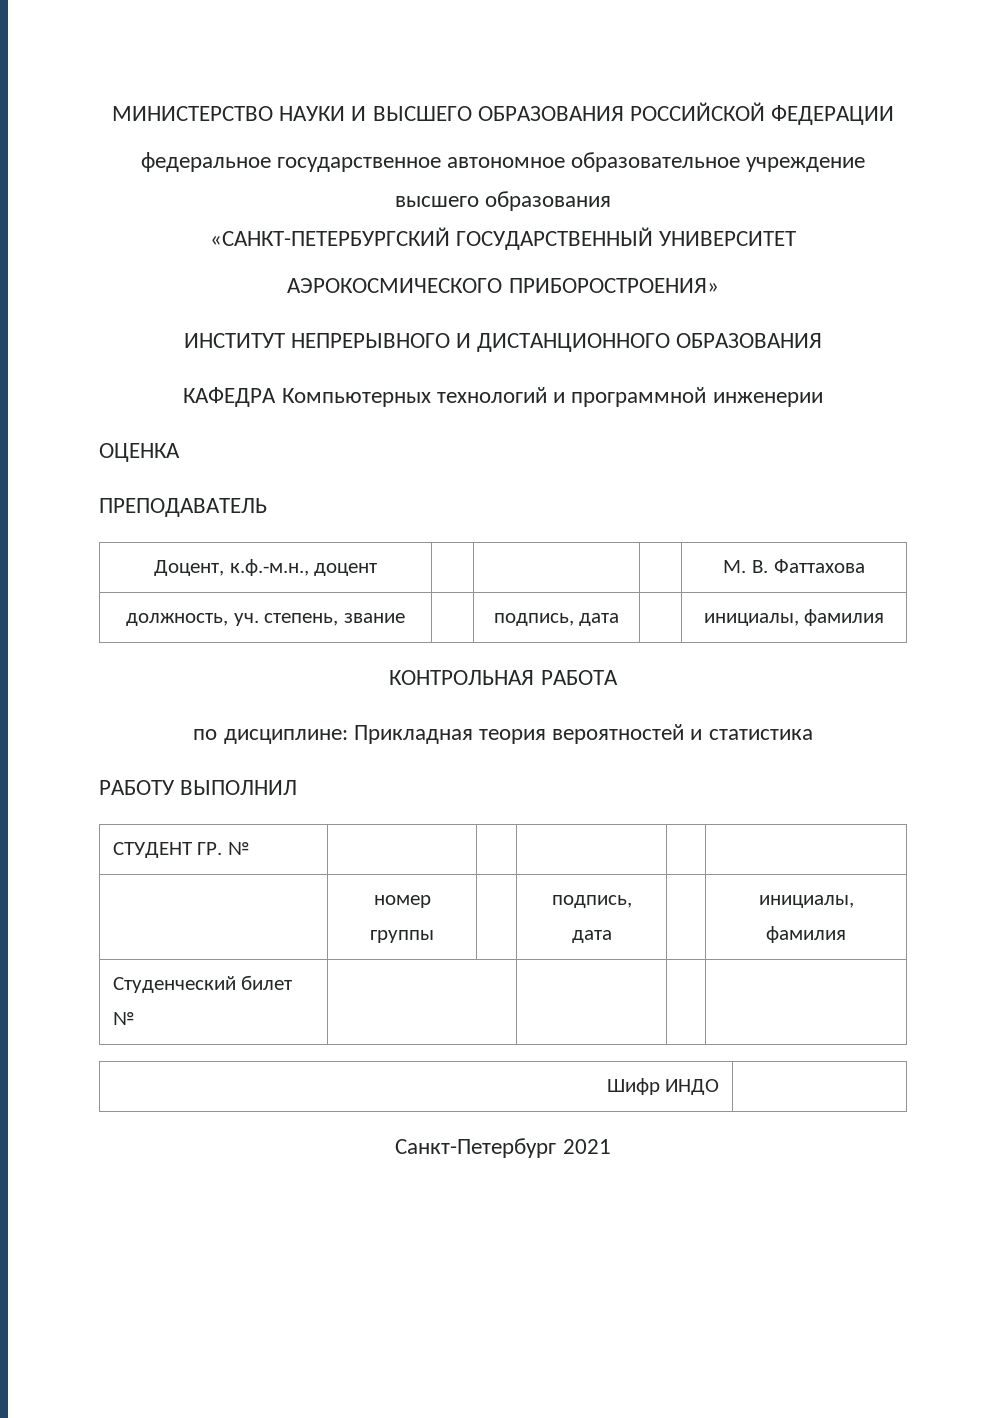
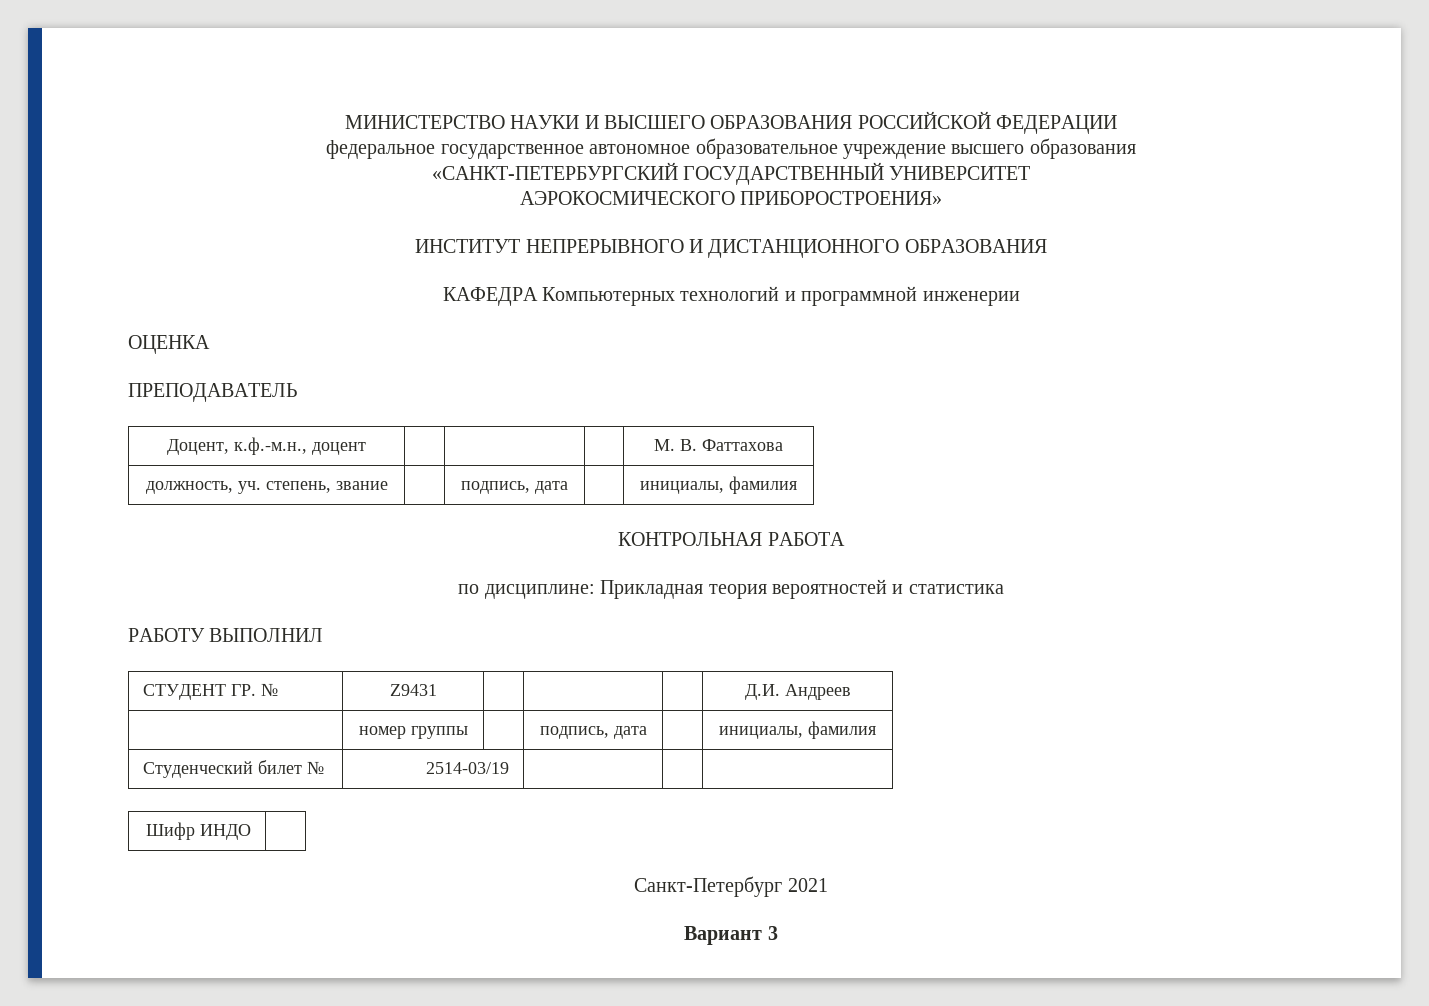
- СТУДЕНТ ГР. № | | | | |
+ СТУДЕНТ ГР. № | Z9431 | | | | Д.И. Андреев
- Студенческий билет № | | | |
+ Студенческий билет № | 2514-03/19 | | |
+ Вариант 3

